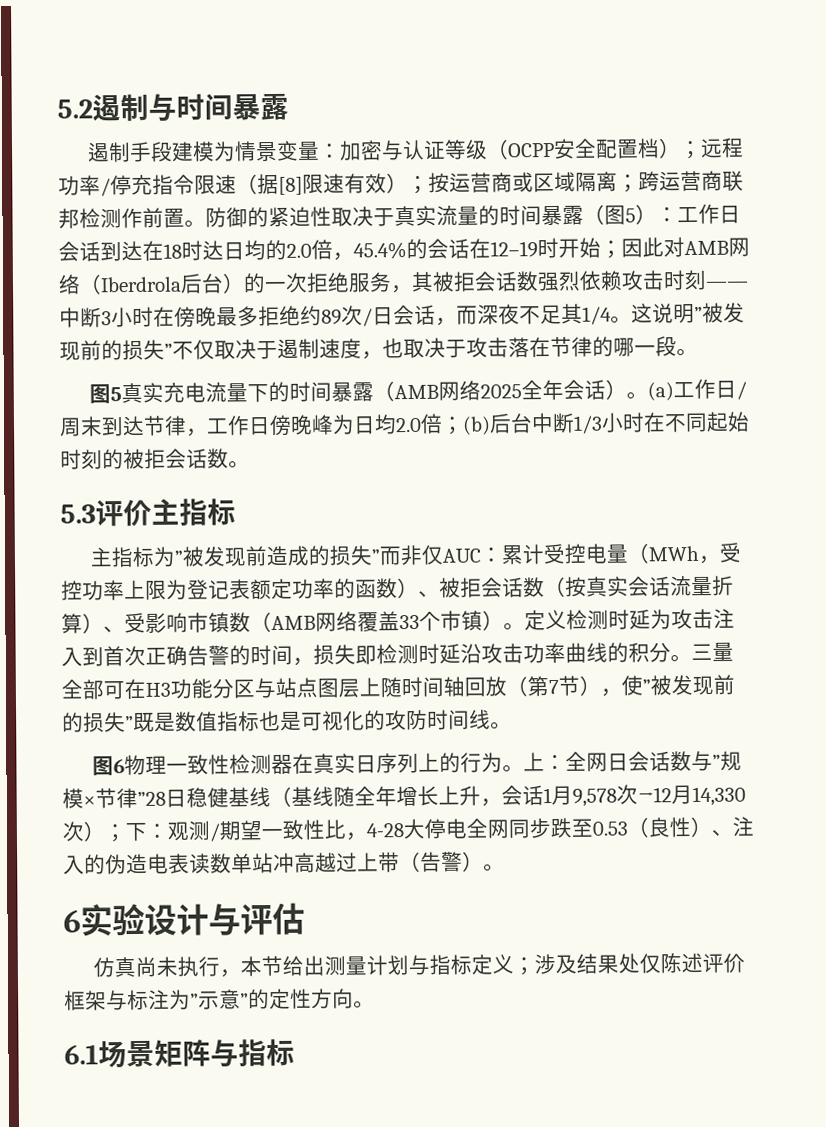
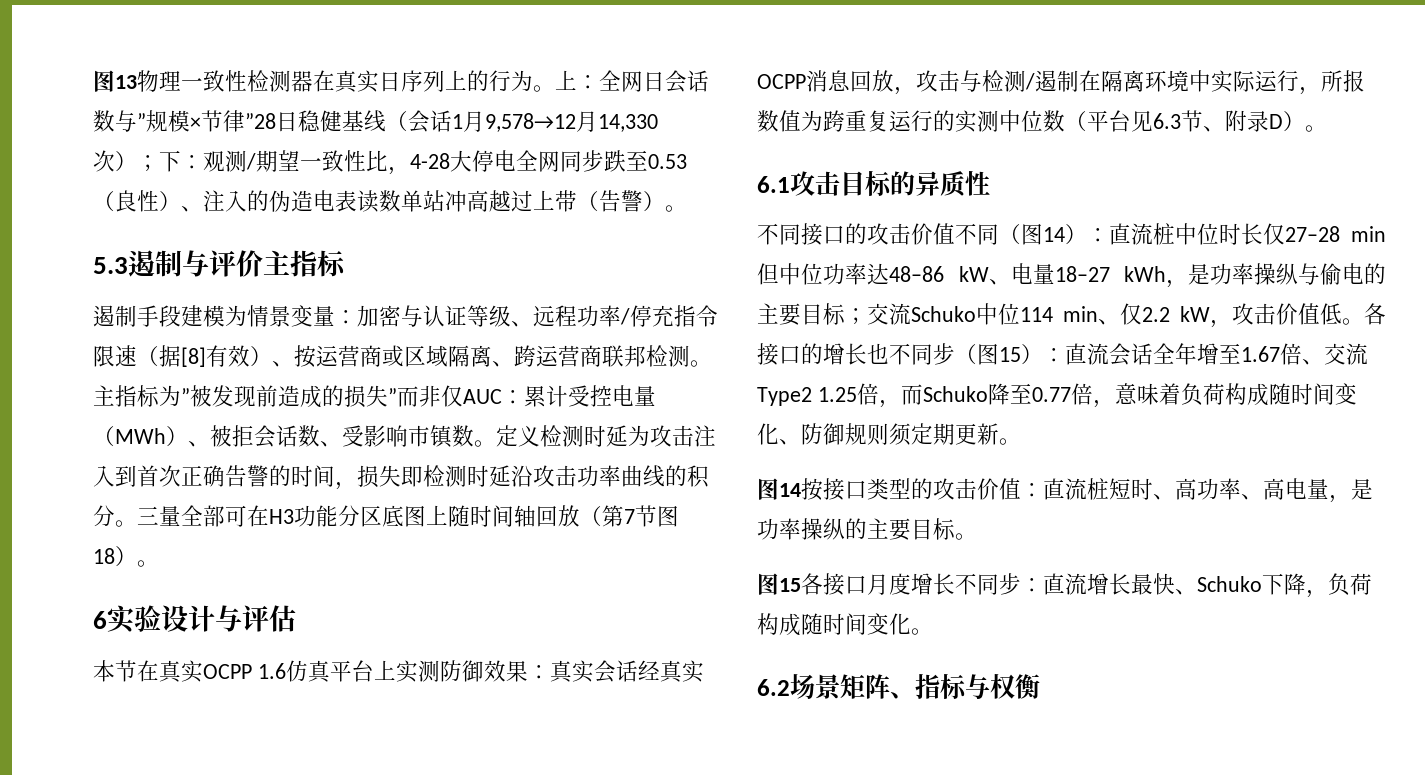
- 5.2遏制与时间暴露
- 遏制手段建模为情景变量：加密与认证等级（OCPP安全配置档）；远程功率/停充指令限速（据[8]限速有效）；按运营商或区域隔离；跨运营商联邦检测作前置。防御的紧迫性取决于真实流量的时间暴露（图5）：工作日会话到达在18时达日均的2.0倍，45.4%的会话在12–19时开始；因此对AMB网络（Iberdrola后台）的一次拒绝服务，其被拒会话数强烈依赖攻击时刻——中断3小时在傍晚最多拒绝约89次/日会话，而深夜不足其1/4。这说明”被发现前的损失”不仅取决于遏制速度，也取决于攻击落在节律的哪一段。
- 图5真实充电流量下的时间暴露（AMB网络2025全年会话）。(a)工作日/周末到达节律，工作日傍晚峰为日均2.0倍；(b)后台中断1/3小时在不同起始时刻的被拒会话数。
- 5.3评价主指标
- 主指标为”被发现前造成的损失”而非仅AUC：累计受控电量（MWh，受控功率上限为登记表额定功率的函数）、被拒会话数（按真实会话流量折算）、受影响市镇数（AMB网络覆盖33个市镇）。定义检测时延为攻击注入到首次正确告警的时间，损失即检测时延沿攻击功率曲线的积分。三量全部可在H3功能分区与站点图层上随时间轴回放（第7节），使”被发现前的损失”既是数值指标也是可视化的攻防时间线。
- 图6物理一致性检测器在真实日序列上的行为。
+ 图13物理一致性检测器在真实日序列上的行为。
- 上：全网日会话数与”规模×节律”28日稳健基线（基线随全年增长上升，会话1月9,578次→12月14,330次）；下：观测/期望一致性比，4-28大停电全网同步跌至0.53（良性）、注入的伪造电表读数单站冲高越过上带（告警）。
+ 上：全网日会话数与”规模×节律”28日稳健基线（会话1月9,578→12月14,330次）；下：观测/期望一致性比，4-28大停电全网同步跌至0.53（良性）、注入的伪造电表读数单站冲高越过上带（告警）。
+ 5.3遏制与评价主指标
+ 遏制手段建模为情景变量：加密与认证等级、远程功率/停充指令限速（据[8]有效）、按运营商或区域隔离、跨运营商联邦检测。主指标为”被发现前造成的损失”而非仅AUC：累计受控电量（MWh）、被拒会话数、受影响市镇数。定义检测时延为攻击注入到首次正确告警的时间，损失即检测时延沿攻击功率曲线的积分。三量全部可在H3功能分区底图上随时间轴回放（第7节图18）。
- 仿真尚未执行，本节给出测量计划与指标定义；涉及结果处仅陈述评价框架与标注为”示意”的定性方向。
- 6.1场景矩阵与指标
+ 本节在真实OCPP 1.6仿真平台上实测防御效果：真实会话经真实OCPP消息回放，攻击与检测/遏制在隔离环境中实际运行，所报数值为跨重复运行的实测中位数（平台见6.3节、附录D）。
+ 6.1攻击目标的异质性
+ 不同接口的攻击价值不同（图14）：直流桩中位时长仅27–28 min但中位功率达48–86 kW、电量18–27 kWh，是功率操纵与偷电的主要目标；交流Schuko中位114 min、仅2.2 kW，攻击价值低。各接口的增长也不同步（图15）：直流会话全年增至1.67倍、交流Type2 1.25倍，而Schuko降至0.77倍，意味着负荷构成随时间变化、防御规则须定期更新。
+ 图14按接口类型的攻击价值：直流桩短时、高功率、高电量，是功率操纵的主要目标。
+ 图15各接口月度增长不同步：直流增长最快、Schuko下降，负荷构成随时间变化。
+ 6.2场景矩阵、指标与权衡

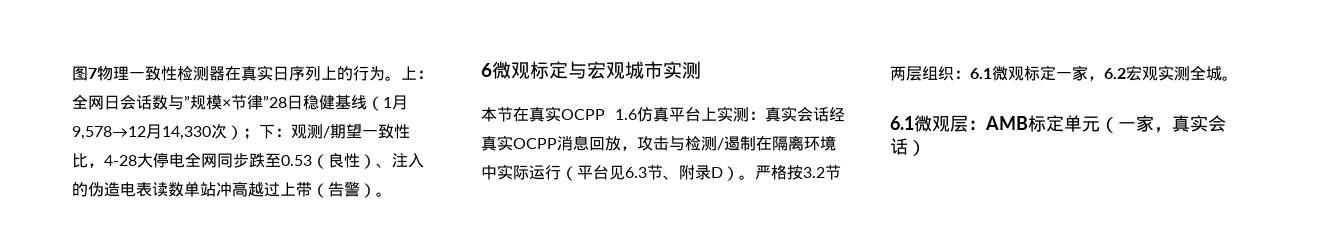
- 图13物理一致性检测器在真实日序列上的行为。
+ 图7物理一致性检测器在真实日序列上的行为。
- 上：全网日会话数与”规模×节律”28日稳健基线（会话1月9,578→12月14,330次）；下：观测/期望一致性比，4-28大停电全网同步跌至0.53（良性）、注入的伪造电表读数单站冲高越过上带（告警）。
+ 上：全网日会话数与”规模×节律”28日稳健基线（1月9,578→12月14,330次）；下：观测/期望一致性比，4-28大停电全网同步跌至0.53（良性）、注入的伪造电表读数单站冲高越过上带（告警）。
- 5.3遏制与评价主指标
- 遏制手段建模为情景变量：加密与认证等级、远程功率/停充指令限速（据[8]有效）、按运营商或区域隔离、跨运营商联邦检测。主指标为”被发现前造成的损失”而非仅AUC：累计受控电量（MWh）、被拒会话数、受影响市镇数。定义检测时延为攻击注入到首次正确告警的时间，损失即检测时延沿攻击功率曲线的积分。三量全部可在H3功能分区底图上随时间轴回放（第7节图18）。
- 6实验设计与评估
+ 6微观标定与宏观城市实测
- 本节在真实OCPP 1.6仿真平台上实测防御效果：真实会话经真实OCPP消息回放，攻击与检测/遏制在隔离环境中实际运行，所报数值为跨重复运行的实测中位数（平台见6.3节、附录D）。
- 6.1攻击目标的异质性
- 不同接口的攻击价值不同（图14）：直流桩中位时长仅27–28 min但中位功率达48–86 kW、电量18–27 kWh，是功率操纵与偷电的主要目标；交流Schuko中位114 min、仅2.2 kW，攻击价值低。各接口的增长也不同步（图15）：直流会话全年增至1.67倍、交流Type2 1.25倍，而Schuko降至0.77倍，意味着负荷构成随时间变化、防御规则须定期更新。
- 图14按接口类型的攻击价值：直流桩短时、高功率、高电量，是功率操纵的主要目标。
- 图15各接口月度增长不同步：直流增长最快、Schuko下降，负荷构成随时间变化。
- 6.2场景矩阵、指标与权衡
+ 本节在真实OCPP 1.6仿真平台上实测：真实会话经真实OCPP消息回放，攻击与检测/遏制在隔离环境中实际运行（平台见6.3节、附录D）。严格按3.2节两层组织：6.1微观标定一家，6.2宏观实测全城。
+ 6.1微观层：AMB标定单元（一家，真实会话）

